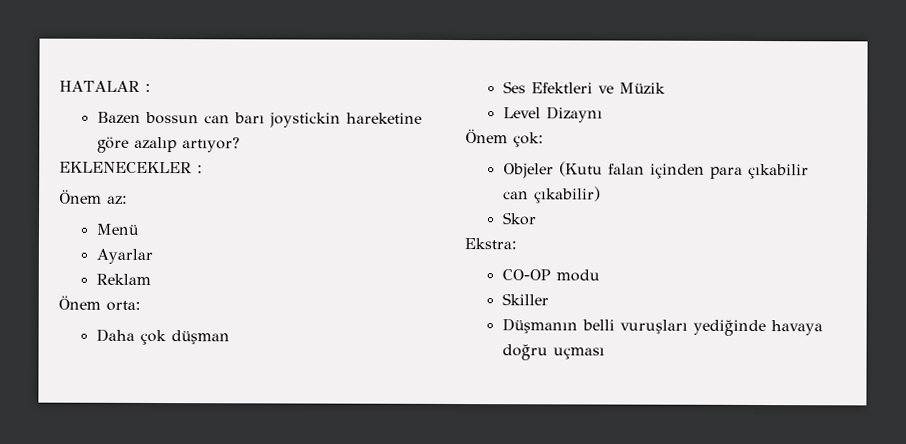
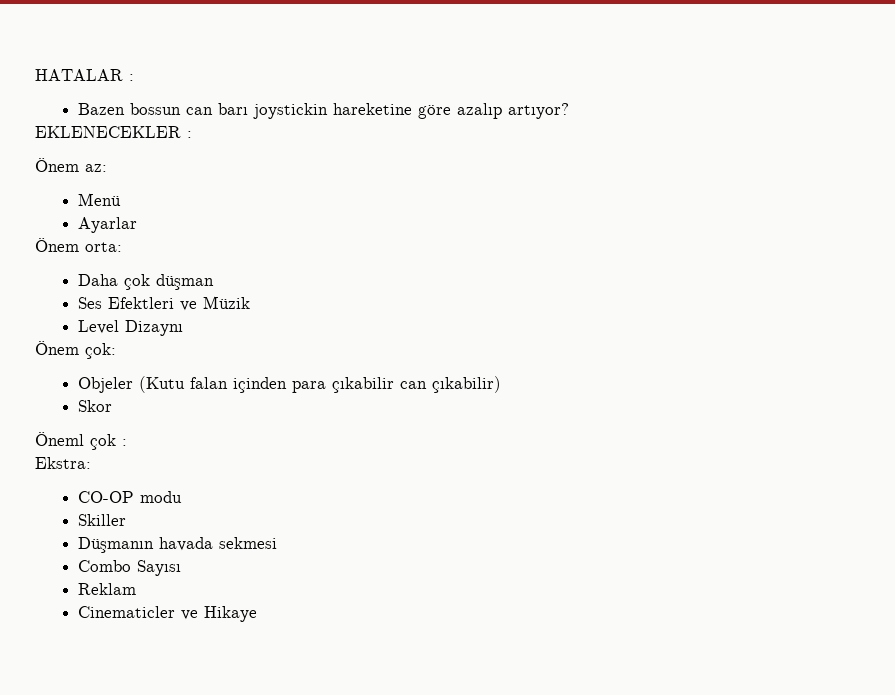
- Reklam
+ Öneml çok :
- Düşmanın belli vuruşları yediğinde havaya doğru uçması
+ Düşmanın havada sekmesi
+ Combo Sayısı
+ Reklam
+ Cinematicler ve Hikaye

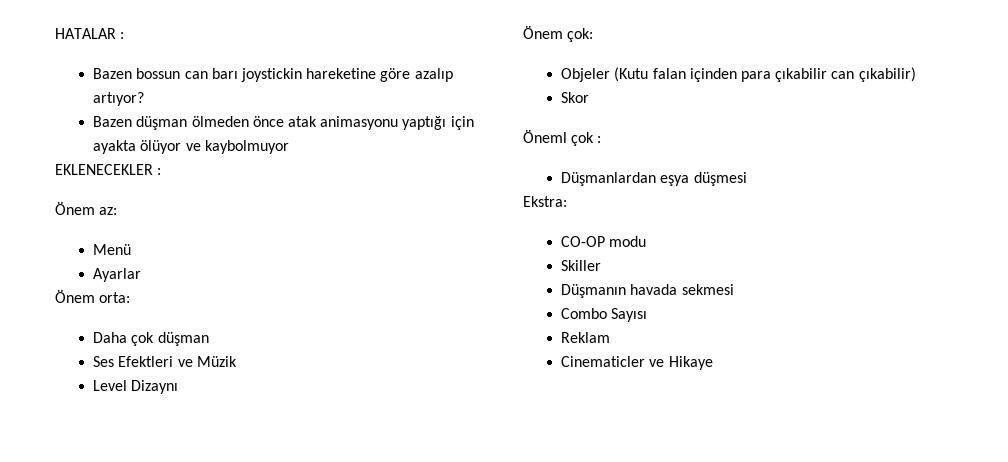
+ Bazen düşman ölmeden önce atak animasyonu yaptığı için ayakta ölüyor ve kaybolmuyor
+ Düşmanlardan eşya düşmesi

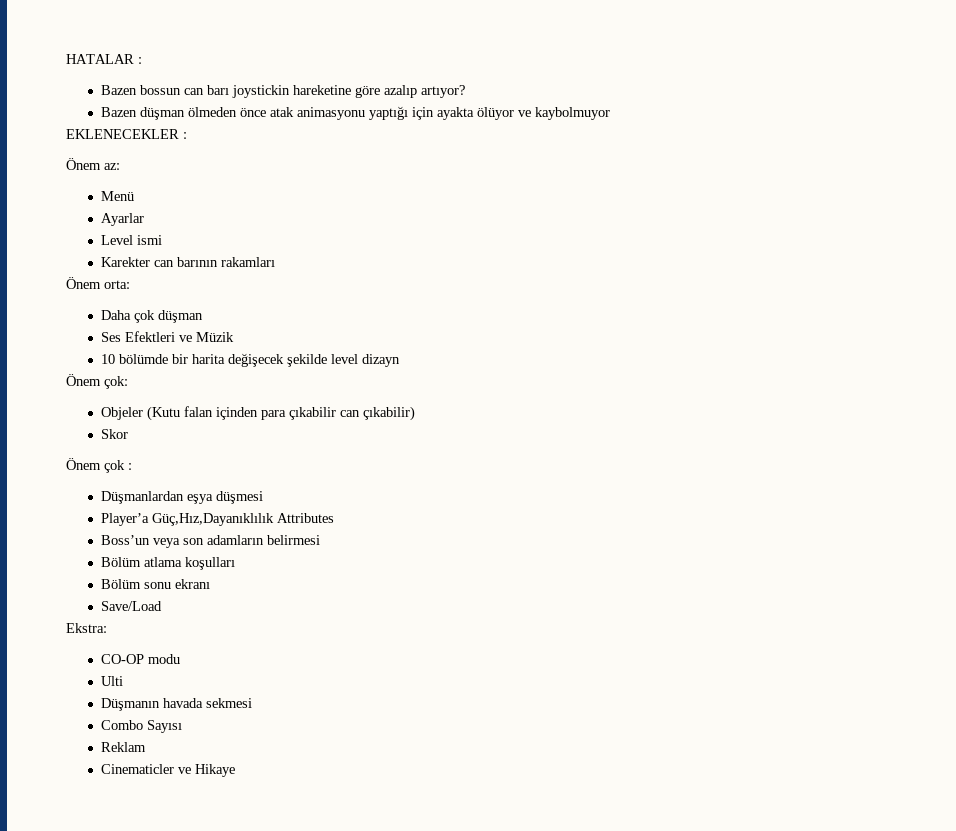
+ Level ismi
+ Karekter can barının rakamları
- Level Dizaynı
+ 10 bölümde bir harita değişecek şekilde level dizayn
- Öneml çok :
+ Önem çok :
+ Player’a Güç,Hız,Dayanıklılık Attributes
+ Boss’un veya son adamların belirmesi
+ Bölüm atlama koşulları
+ Bölüm sonu ekranı
+ Save/Load
- Skiller
+ Ulti

